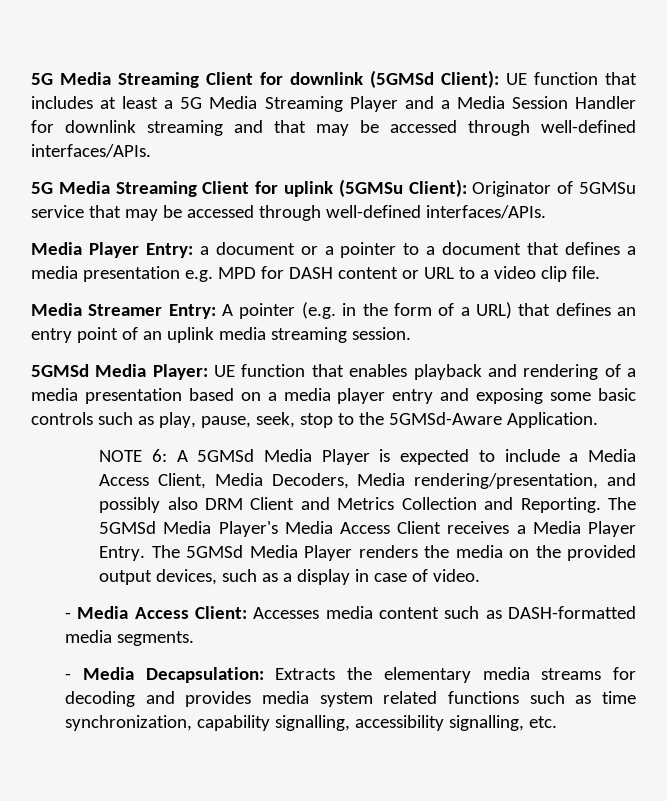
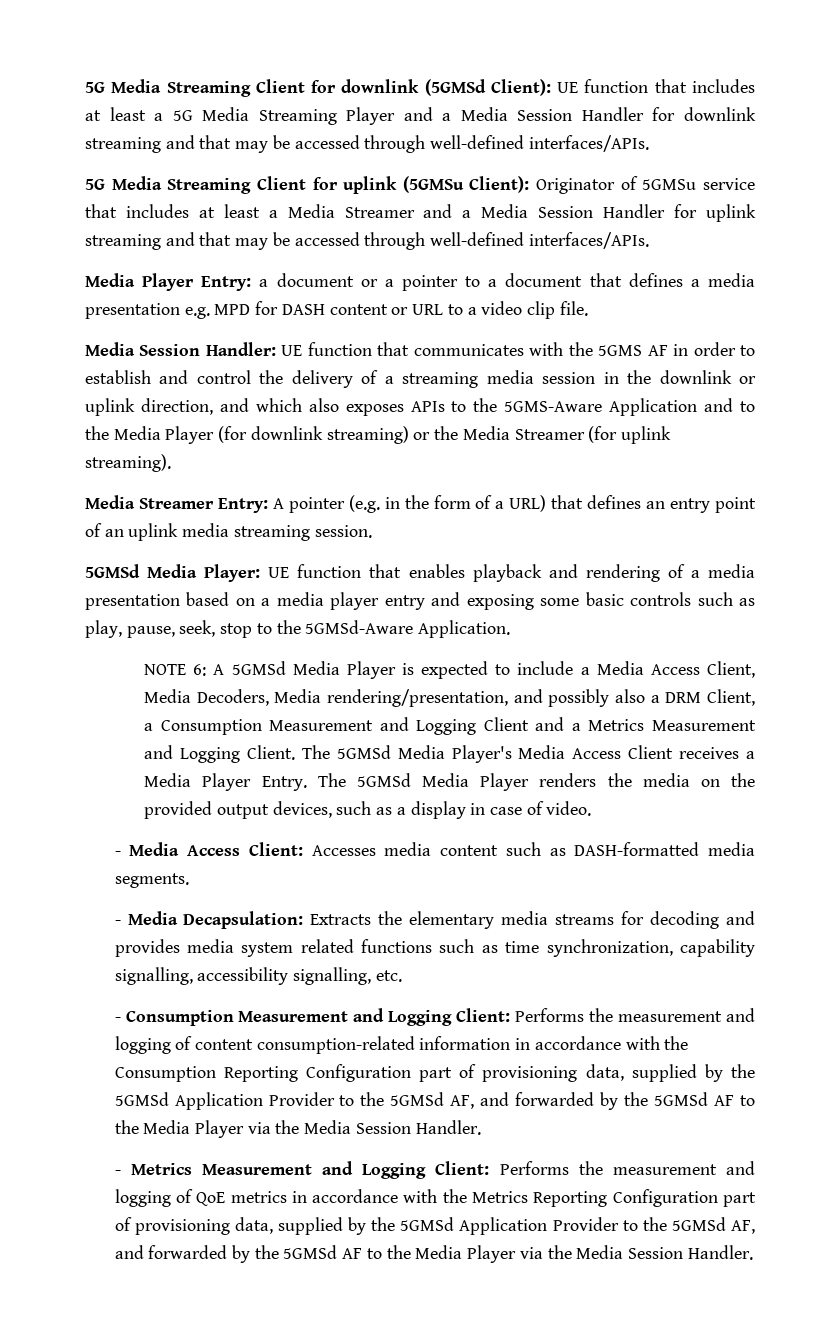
- 5G Media Streaming Client for uplink (5GMSu Client): Originator of 5GMSu service that may be accessed through well-defined interfaces/APIs.
+ 5G Media Streaming Client for uplink (5GMSu Client): Originator of 5GMSu service that includes at least a Media Streamer and a Media Session Handler for uplink streaming and that may be accessed through well-defined interfaces/APIs.
+ Media Session Handler: UE function that communicates with the 5GMS AF in order to establish and control the delivery of a streaming media session in the downlink or uplink direction, and which also exposes APIs to the 5GMS-Aware Application and to the Media Player (for downlink streaming) or the Media Streamer (for uplink streaming).
- NOTE 6: A 5GMSd Media Player is expected to include a Media Access Client, Media Decoders, Media rendering/presentation, and possibly also DRM Client and Metrics Collection and Reporting.
+ NOTE 6: A 5GMSd Media Player is expected to include a Media Access Client, Media Decoders, Media rendering/presentation, and possibly also a DRM Client, a Consumption Measurement and Logging Client and a Metrics Measurement and Logging Client.
+ - Consumption Measurement and Logging Client: Performs the measurement and logging of content consumption-related information in accordance with the Consumption Reporting Configuration part of provisioning data, supplied by the 5GMSd Application Provider to the 5GMSd AF, and forwarded by the 5GMSd AF to the Media Player via the Media Session Handler.
+ - Metrics Measurement and Logging Client: Performs the measurement and logging of QoE metrics in accordance with the Metrics Reporting Configuration part of provisioning data, supplied by the 5GMSd Application Provider to the 5GMSd AF, and forwarded by the 5GMSd AF to the Media Player via the Media Session Handler.

